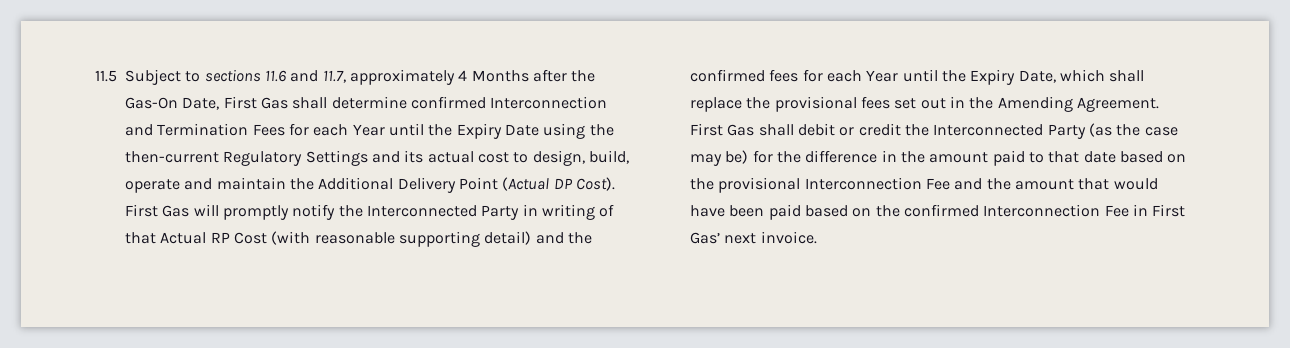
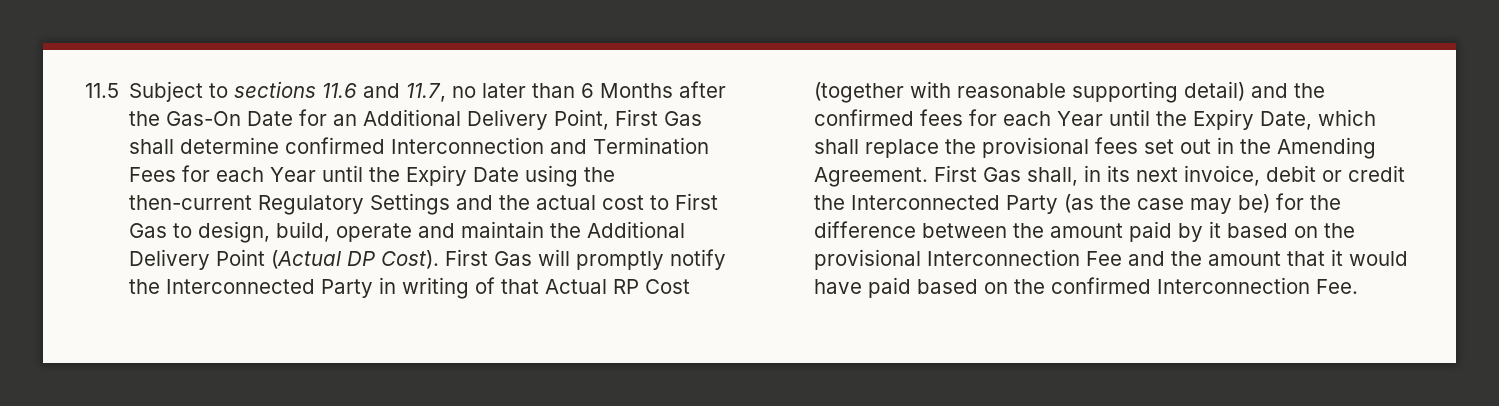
- 11.5 Subject to sections 11.6 and 11.7, approximately 4 Months after the Gas-On Date, First Gas shall determine confirmed Interconnection and Termination Fees for each Year until the Expiry Date using the then-current Regulatory Settings and its actual cost to design, build, operate and maintain the Additional Delivery Point (Actual DP Cost).
+ 11.5 Subject to sections 11.6 and 11.7, no later than 6 Months after the Gas-On Date for an Additional Delivery Point, First Gas shall determine confirmed Interconnection and Termination Fees for each Year until the Expiry Date using the then-current Regulatory Settings and the actual cost to First Gas to design, build, operate and maintain the Additional Delivery Point (Actual DP Cost).
- First Gas will promptly notify the Interconnected Party in writing of that Actual RP Cost (with reasonable supporting detail) and the confirmed fees for each Year until the Expiry Date, which shall replace the provisional fees set out in the Amending Agreement.
+ First Gas will promptly notify the Interconnected Party in writing of that Actual RP Cost (together with reasonable supporting detail) and the confirmed fees for each Year until the Expiry Date, which shall replace the provisional fees set out in the Amending Agreement.
- First Gas shall debit or credit the Interconnected Party (as the case may be) for the difference in the amount paid to that date based on the provisional Interconnection Fee and the amount that would have been paid based on the confirmed Interconnection Fee in First Gas’ next invoice.
+ First Gas shall, in its next invoice, debit or credit the Interconnected Party (as the case may be) for the difference between the amount paid by it based on the provisional Interconnection Fee and the amount that it would have paid based on the confirmed Interconnection Fee.

